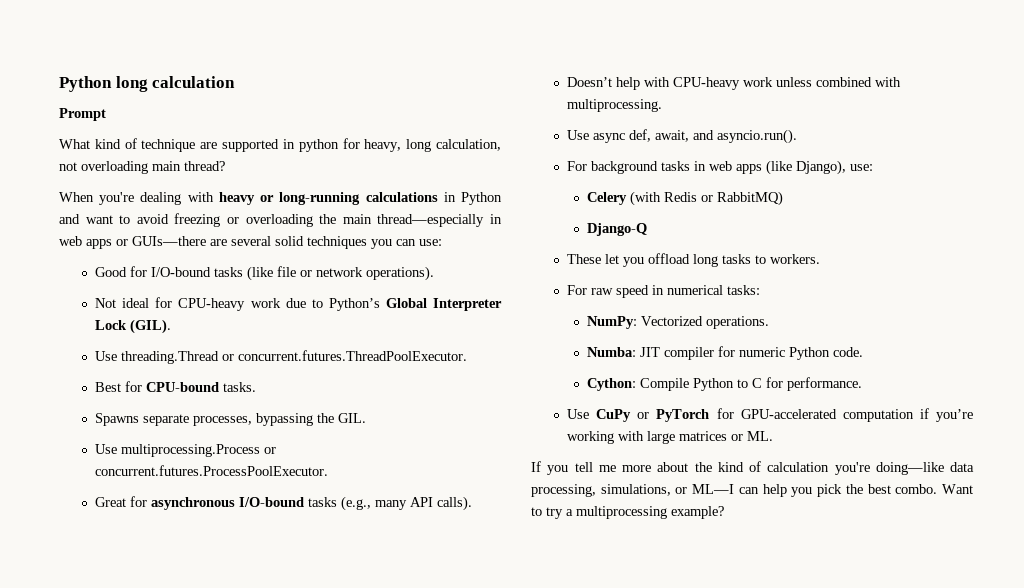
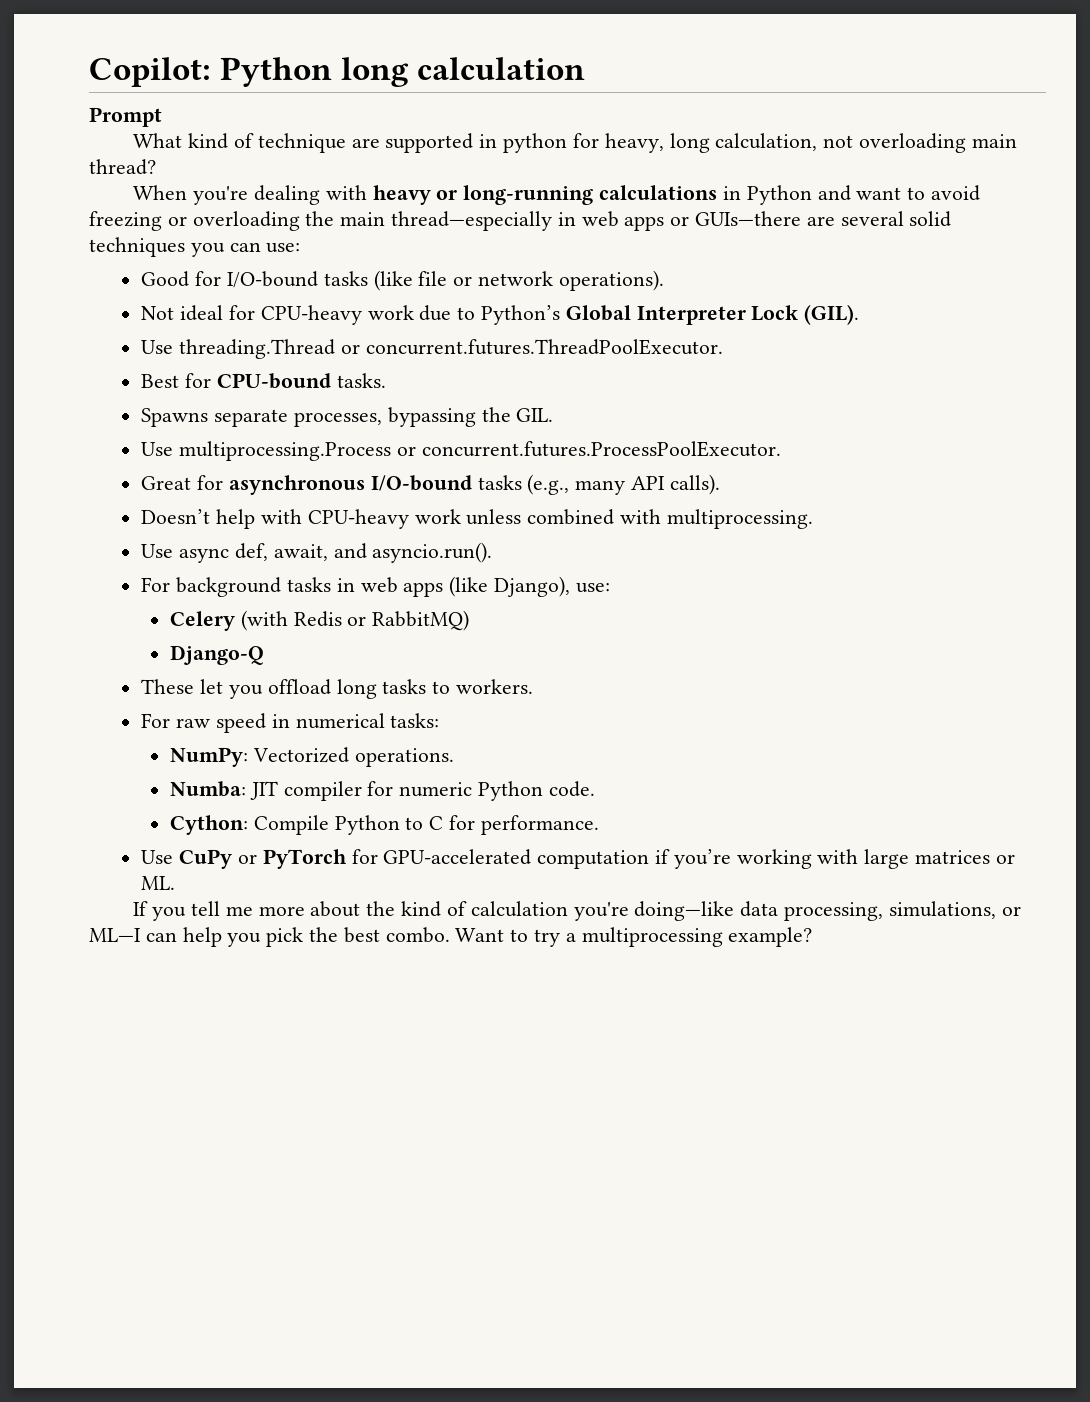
- Python long calculation
+ Copilot: Python long calculation

